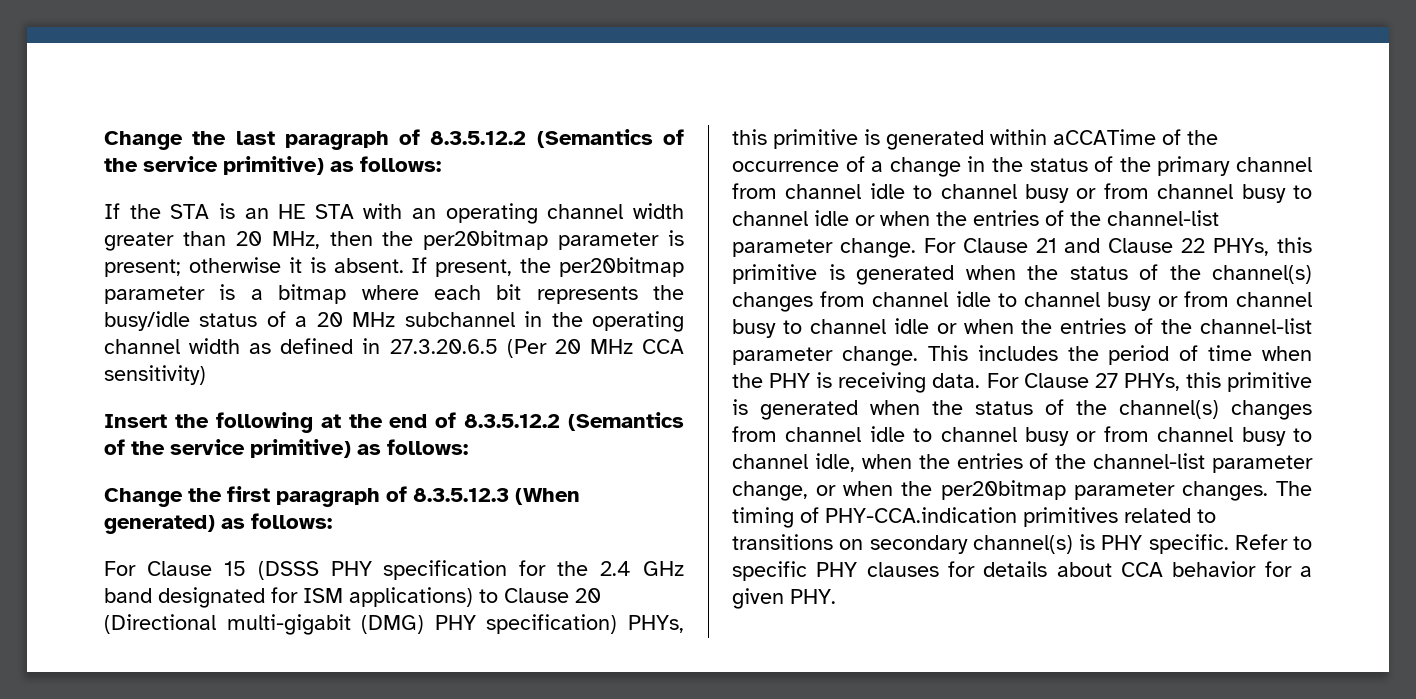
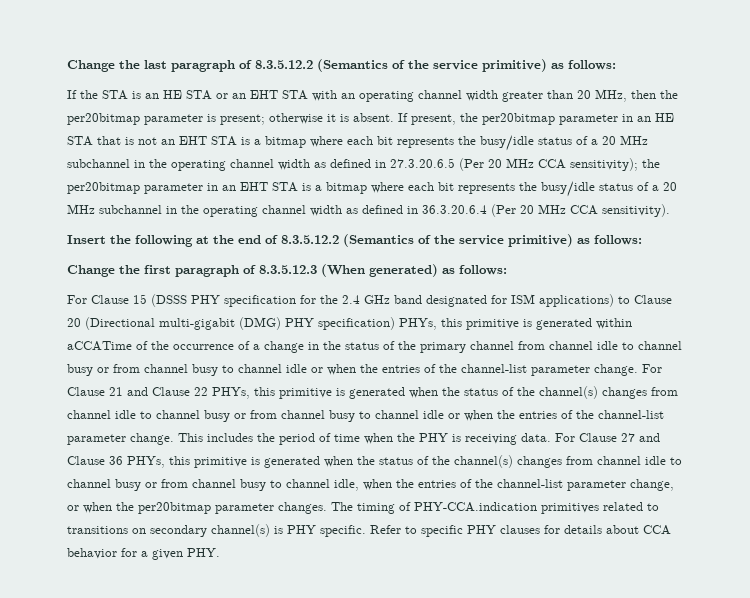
- If the STA is an HE STA with an operating channel width greater than 20 MHz, then the per20bitmap parameter is present; otherwise it is absent.
+ If the STA is an HE STA or an EHT STA with an operating channel width greater than 20 MHz, then the per20bitmap parameter is present; otherwise it is absent.
- If present, the per20bitmap parameter is a bitmap where each bit represents the busy/idle status of a 20 MHz subchannel in the operating channel width as defined in 27.3.20.6.5 (Per 20 MHz CCA sensitivity)
+ If present, the per20bitmap parameter in an HE STA that is not an EHT STA is a bitmap where each bit represents the busy/idle status of a 20 MHz subchannel in the operating channel width as defined in 27.3.20.6.5 (Per 20 MHz CCA sensitivity); the per20bitmap parameter in an EHT STA is a bitmap where each bit represents the busy/idle status of a 20 MHz subchannel in the operating channel width as defined in 36.3.20.6.4 (Per 20 MHz CCA sensitivity).
- For Clause 27 PHYs, this primitive is generated when the status of the channel(s) changes from channel idle to channel busy or from channel busy to channel idle, when the entries of the channel-list parameter change, or when the per20bitmap parameter changes.
+ For Clause 27 and Clause 36 PHYs, this primitive is generated when the status of the channel(s) changes from channel idle to channel busy or from channel busy to channel idle, when the entries of the channel-list parameter change, or when the per20bitmap parameter changes.

